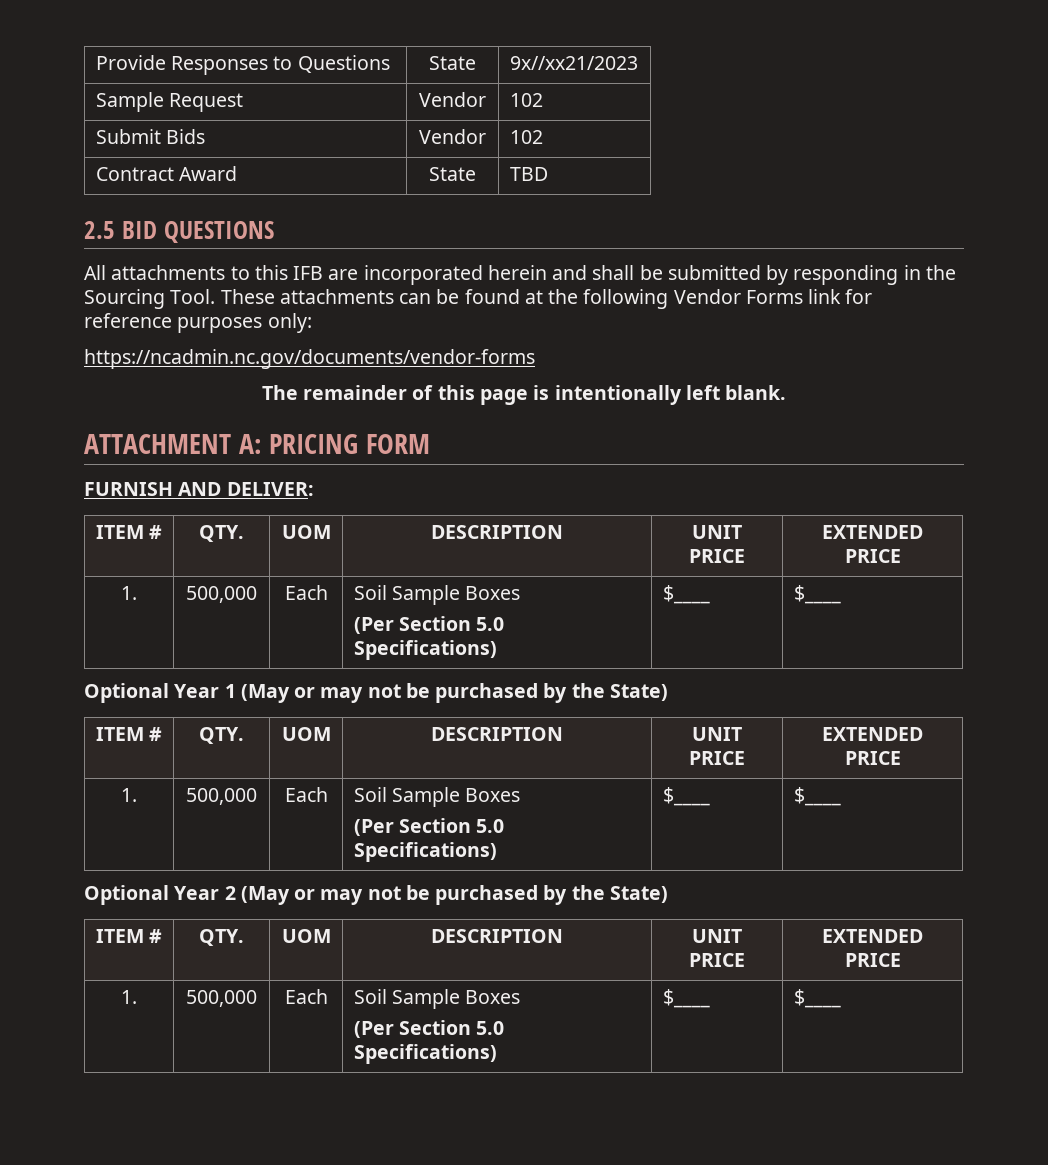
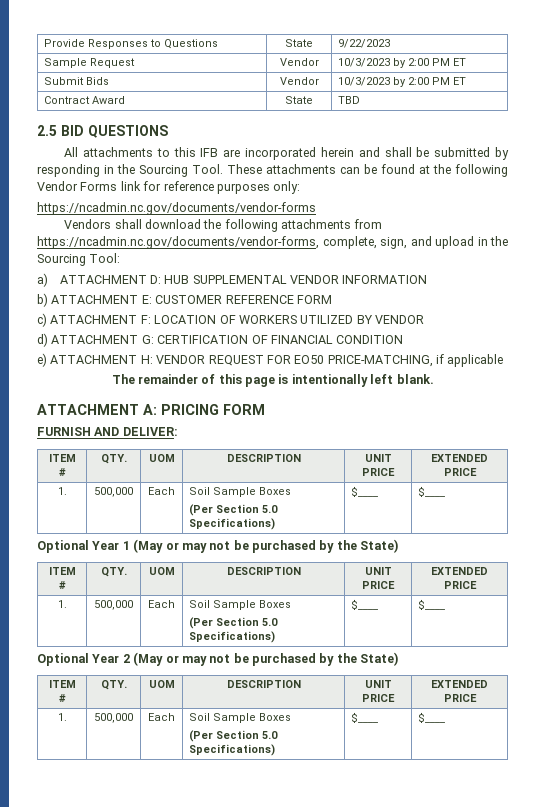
- Provide Responses to Questions | State | 9x//xx21/2023
+ Provide Responses to Questions | State | 9/22/2023
- Sample Request | Vendor | 102
- Submit Bids | Vendor | 102
+ Sample Request | Vendor | 10/3/2023 by 2:00 PM ET
+ Submit Bids | Vendor | 10/3/2023 by 2:00 PM ET
+ Vendors shall download the following attachments from https://ncadmin.nc.gov/documents/vendor-forms, complete, sign, and upload in the Sourcing Tool:
+ a) ATTACHMENT D: HUB SUPPLEMENTAL VENDOR INFORMATION
+ b) ATTACHMENT E: CUSTOMER REFERENCE FORM
+ c) ATTACHMENT F: LOCATION OF WORKERS UTILIZED BY VENDOR
+ d) ATTACHMENT G: CERTIFICATION OF FINANCIAL CONDITION
+ e) ATTACHMENT H: VENDOR REQUEST FOR EO50 PRICE-MATCHING, if applicable

